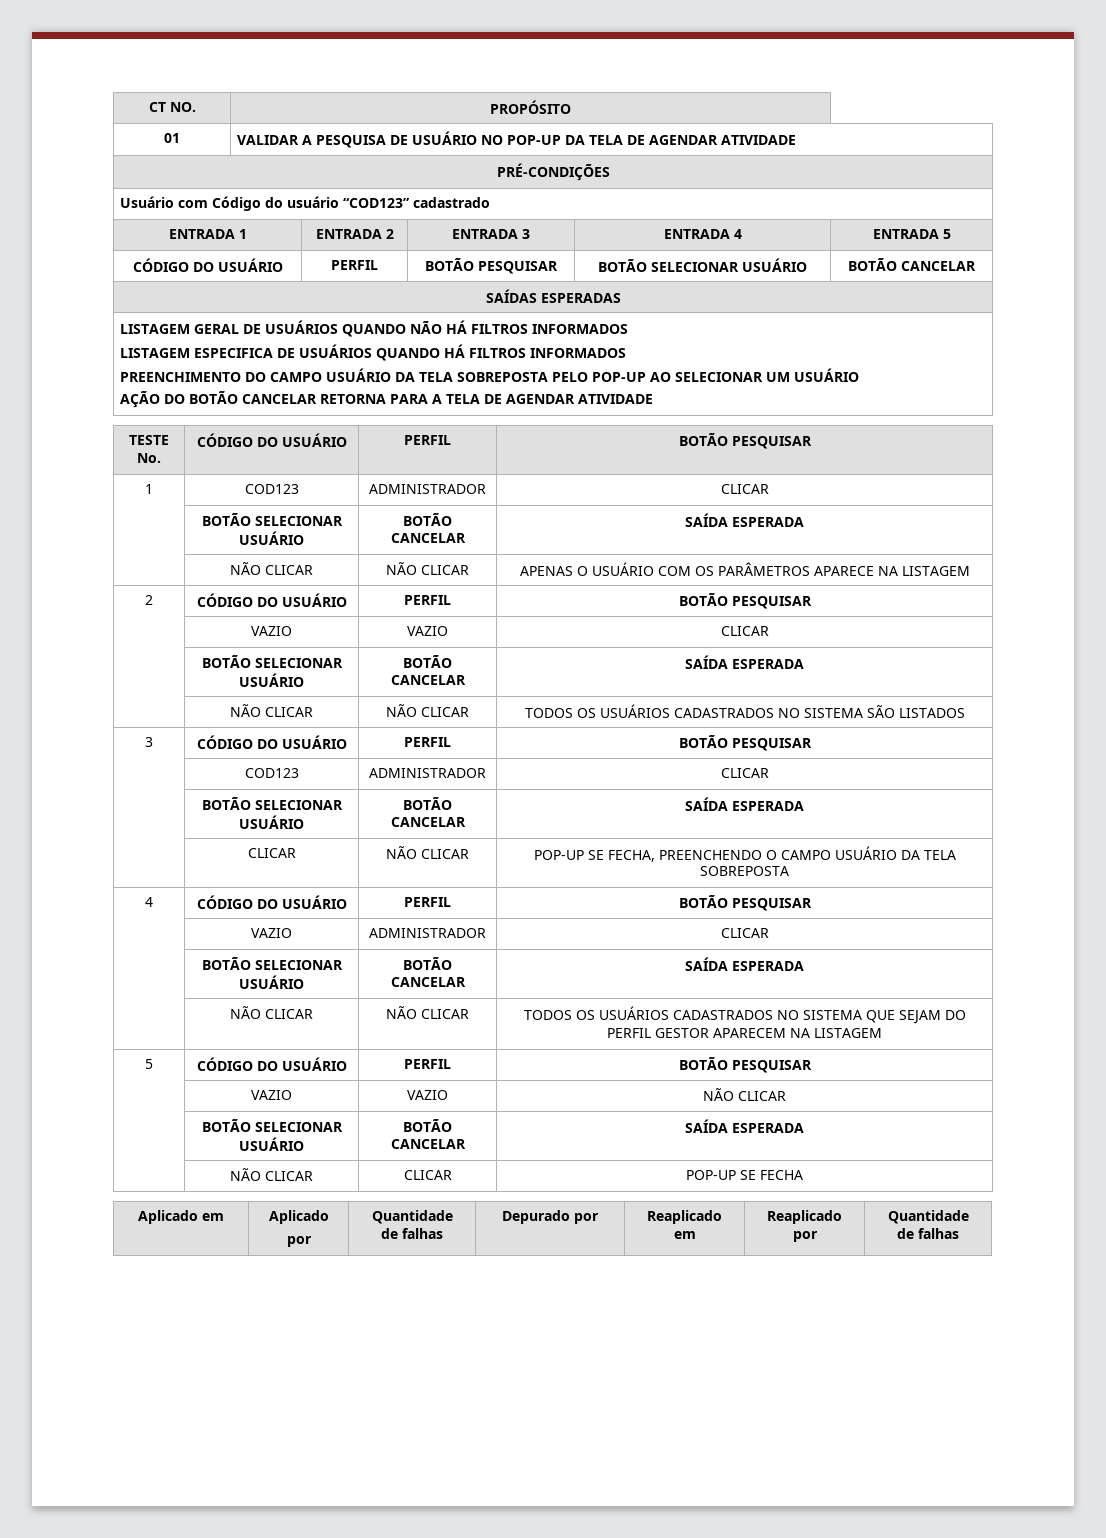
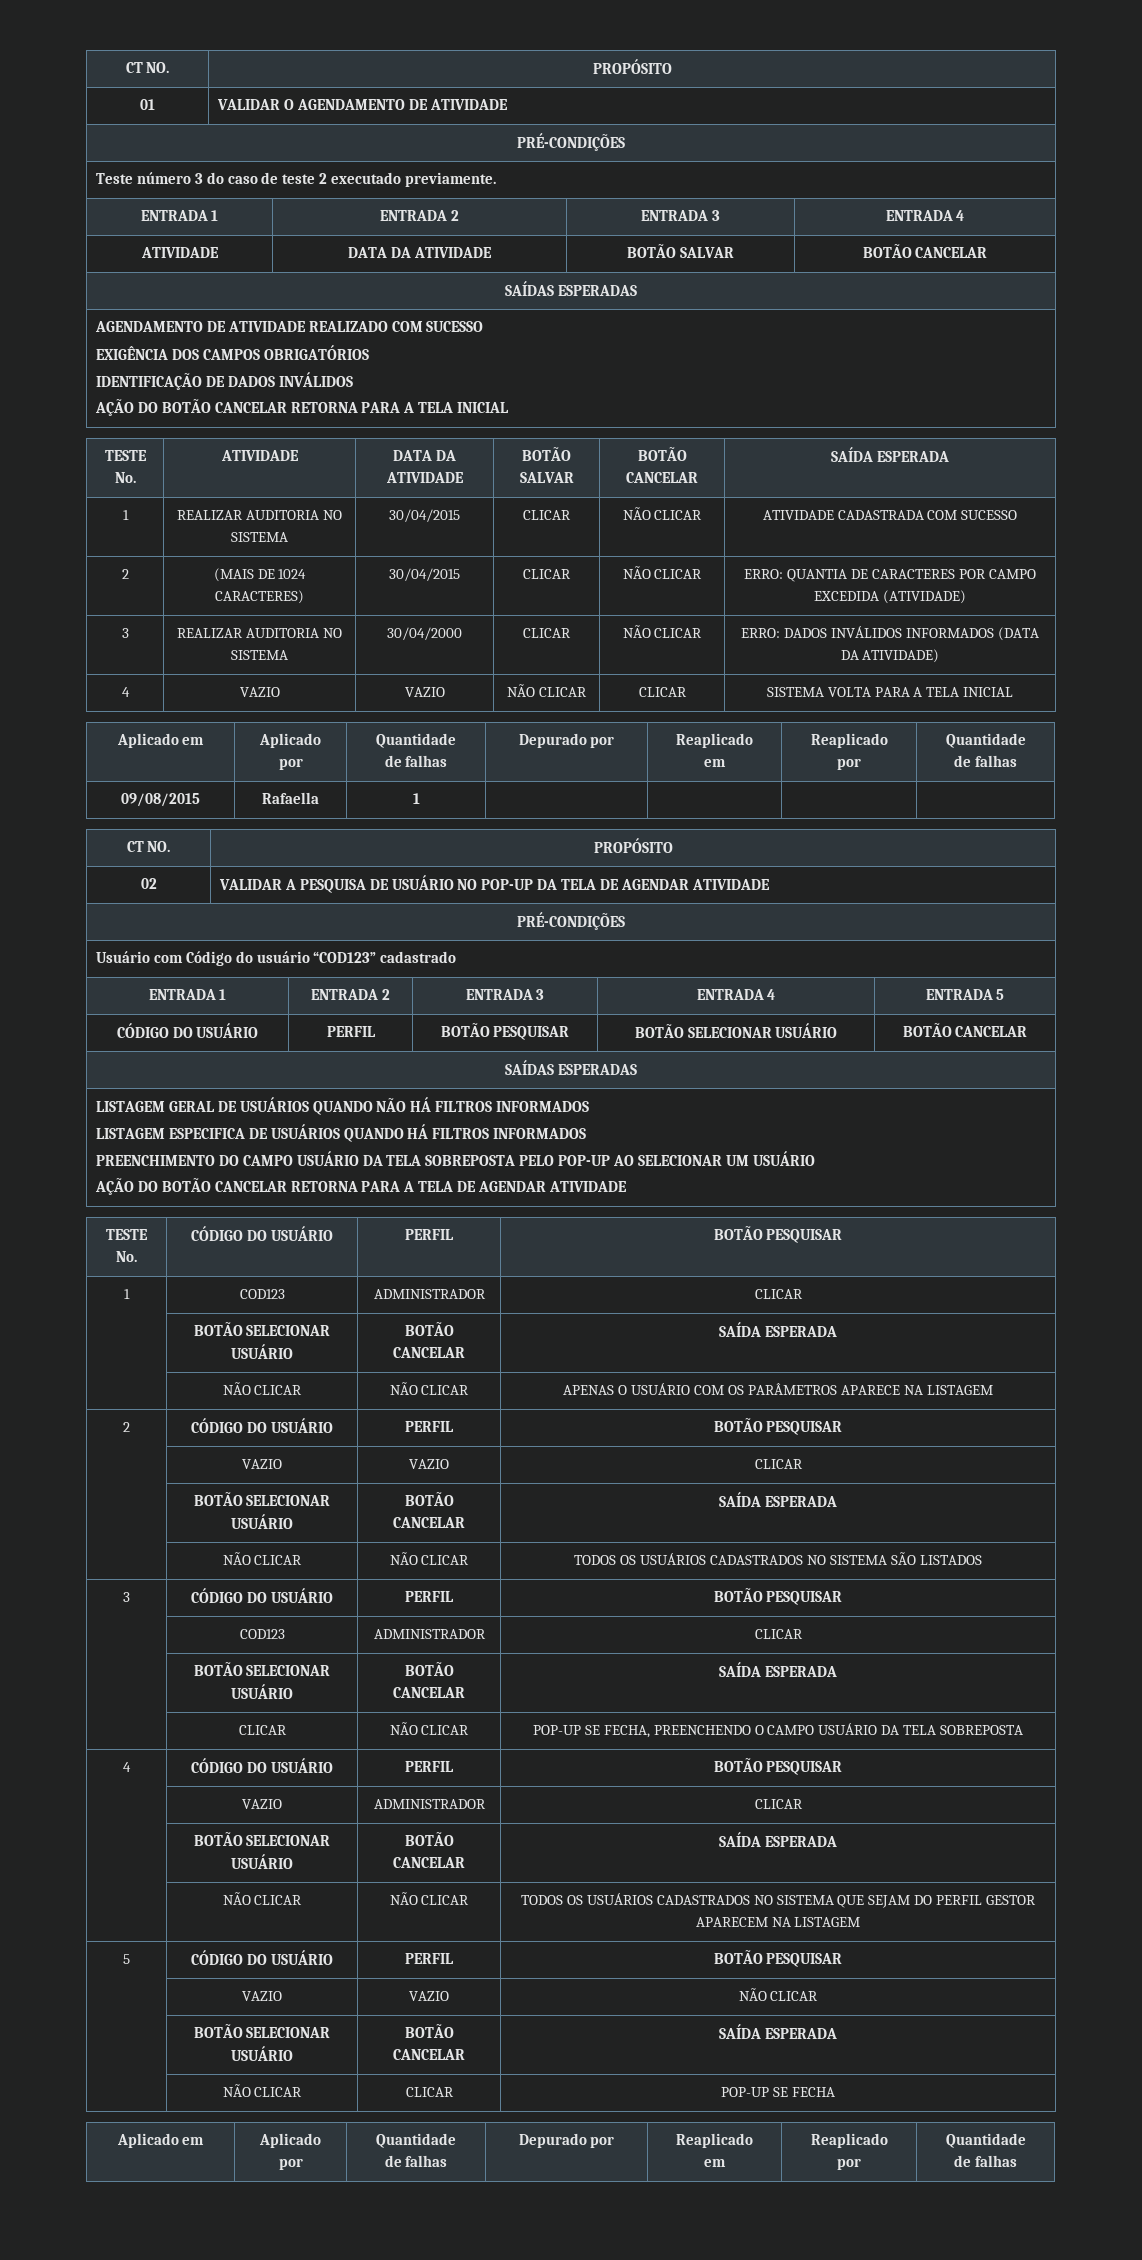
- 01 | VALIDAR A PESQUISA DE USUÁRIO NO POP-UP DA TELA DE AGENDAR ATIVIDADE
+ 01 | VALIDAR O AGENDAMENTO DE ATIVIDADE
+ PRÉ-CONDIÇÕES
+ Teste número 3 do caso de teste 2 executado previamente.
+ ENTRADA 1 | ENTRADA 2 | ENTRADA 3 | ENTRADA 4
+ ATIVIDADE | DATA DA ATIVIDADE | BOTÃO SALVAR | BOTÃO CANCELAR
+ SAÍDAS ESPERADAS
+ AGENDAMENTO DE ATIVIDADE REALIZADO COM SUCESSO
+ EXIGÊNCIA DOS CAMPOS OBRIGATÓRIOS
+ IDENTIFICAÇÃO DE DADOS INVÁLIDOS
+ AÇÃO DO BOTÃO CANCELAR RETORNA PARA A TELA INICIAL
+ TESTE No. | ATIVIDADE | DATA DA ATIVIDADE | BOTÃO SALVAR | BOTÃO CANCELAR | SAÍDA ESPERADA
+ 1 | REALIZAR AUDITORIA NO SISTEMA | 30/04/2015 | CLICAR | NÃO CLICAR | ATIVIDADE CADASTRADA COM SUCESSO
+ 2 | (MAIS DE 1024 CARACTERES) | 30/04/2015 | CLICAR | NÃO CLICAR | ERRO: QUANTIA DE CARACTERES POR CAMPO EXCEDIDA (ATIVIDADE)
+ 3 | REALIZAR AUDITORIA NO SISTEMA | 30/04/2000 | CLICAR | NÃO CLICAR | ERRO: DADOS INVÁLIDOS INFORMADOS (DATA DA ATIVIDADE)
+ 4 | VAZIO | VAZIO | NÃO CLICAR | CLICAR | SISTEMA VOLTA PARA A TELA INICIAL
+ Aplicado em | Aplicado
+ por | Quantidade
+ de falhas | Depurado por | Reaplicado
+ em | Reaplicado
+ por | Quantidade
+ de falhas
+ 09/08/2015 | Rafaella | 1 | | | |
+ CT NO. | PROPÓSITO
+ 02 | VALIDAR A PESQUISA DE USUÁRIO NO POP-UP DA TELA DE AGENDAR ATIVIDADE

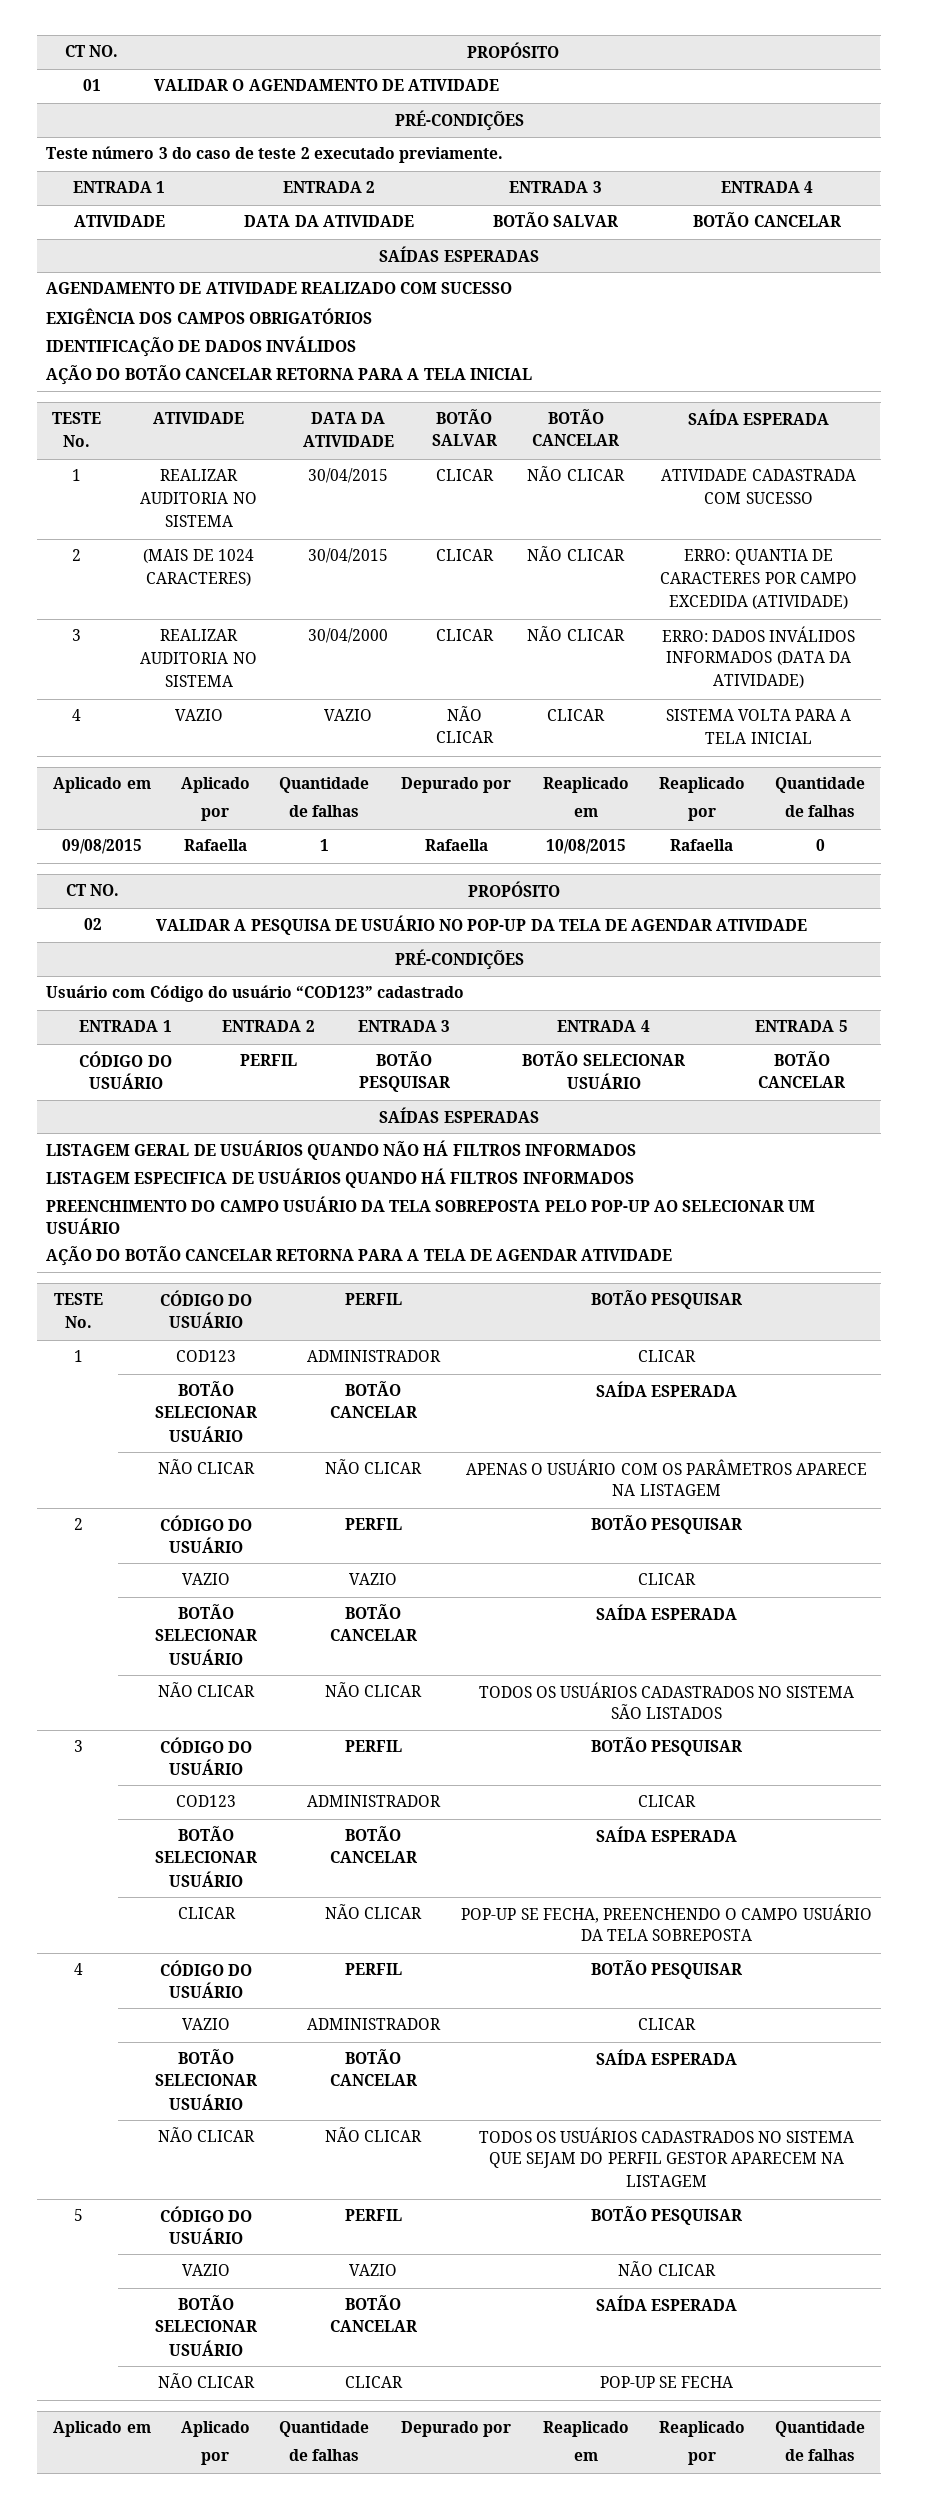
- 09/08/2015 | Rafaella | 1 | | | |
+ 09/08/2015 | Rafaella | 1 | Rafaella | 10/08/2015 | Rafaella | 0

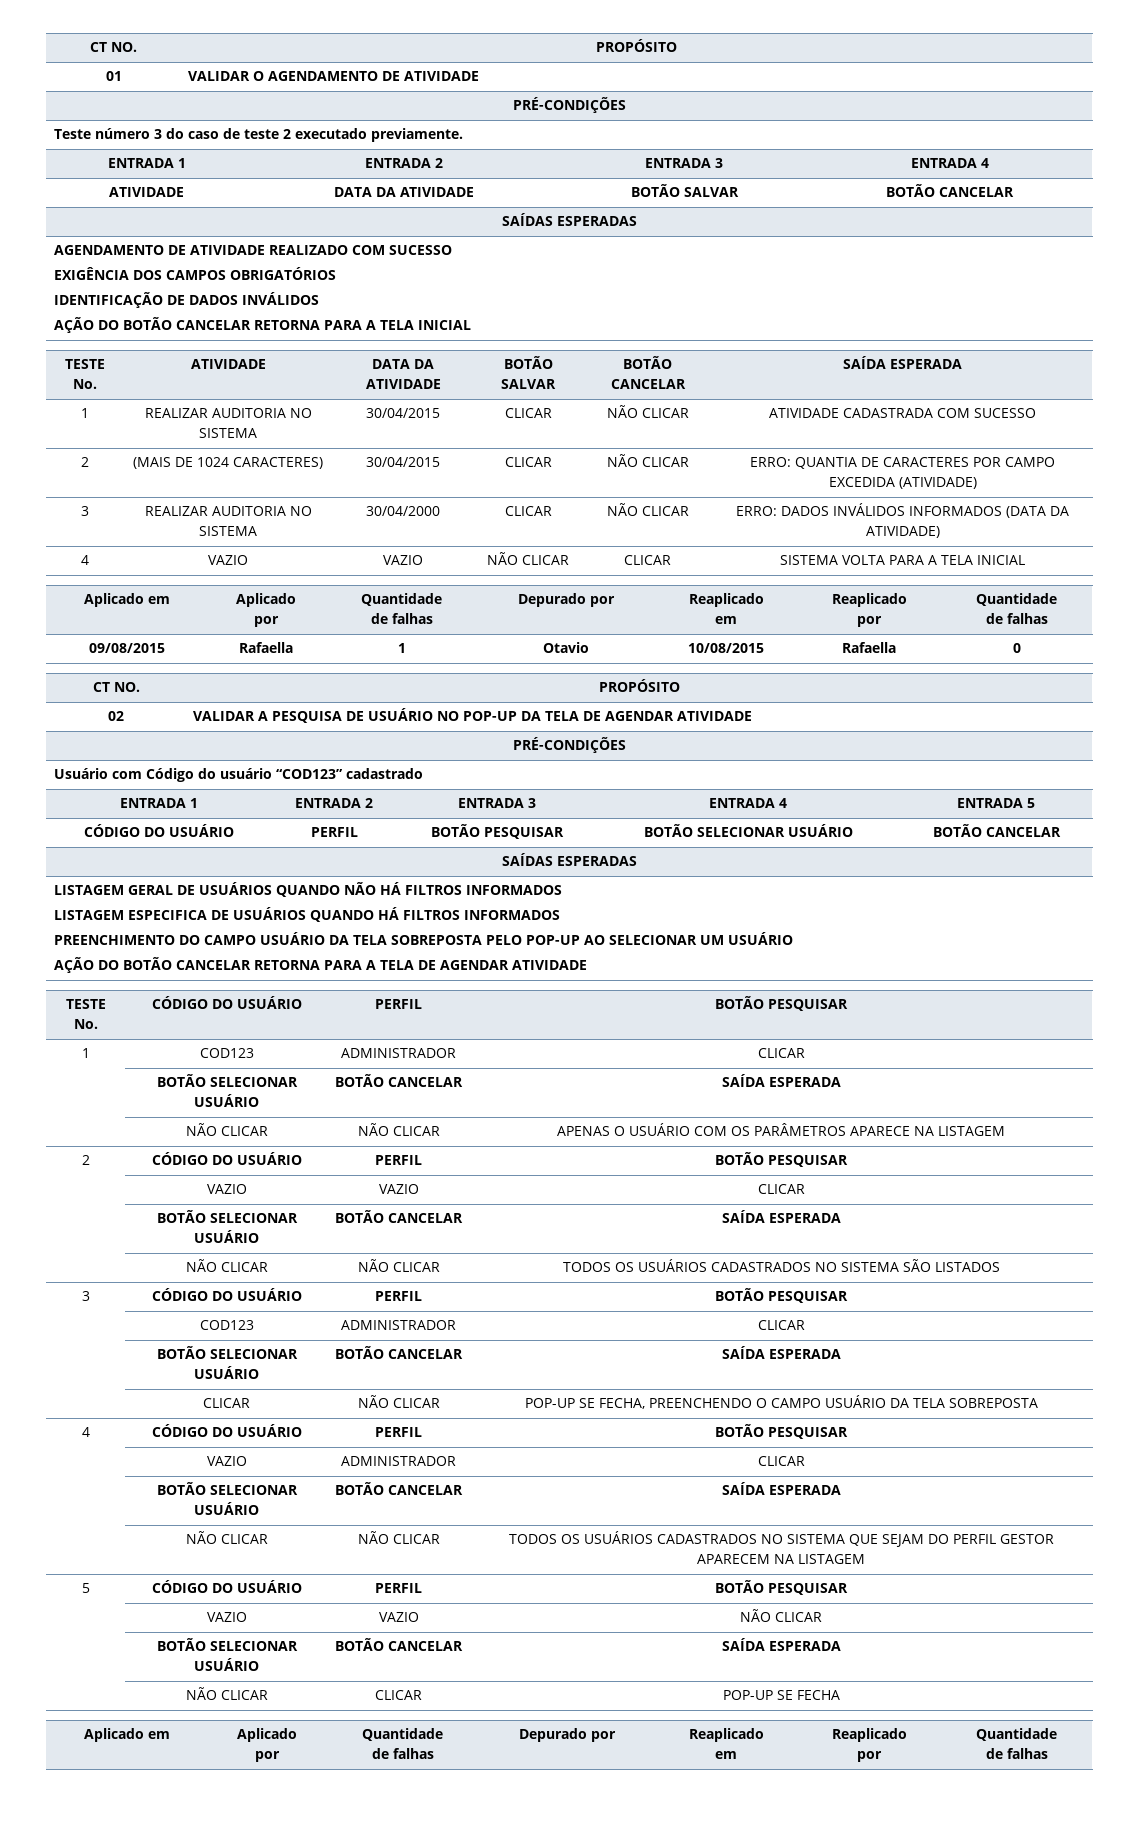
- 09/08/2015 | Rafaella | 1 | Rafaella | 10/08/2015 | Rafaella | 0
+ 09/08/2015 | Rafaella | 1 | Otavio | 10/08/2015 | Rafaella | 0

